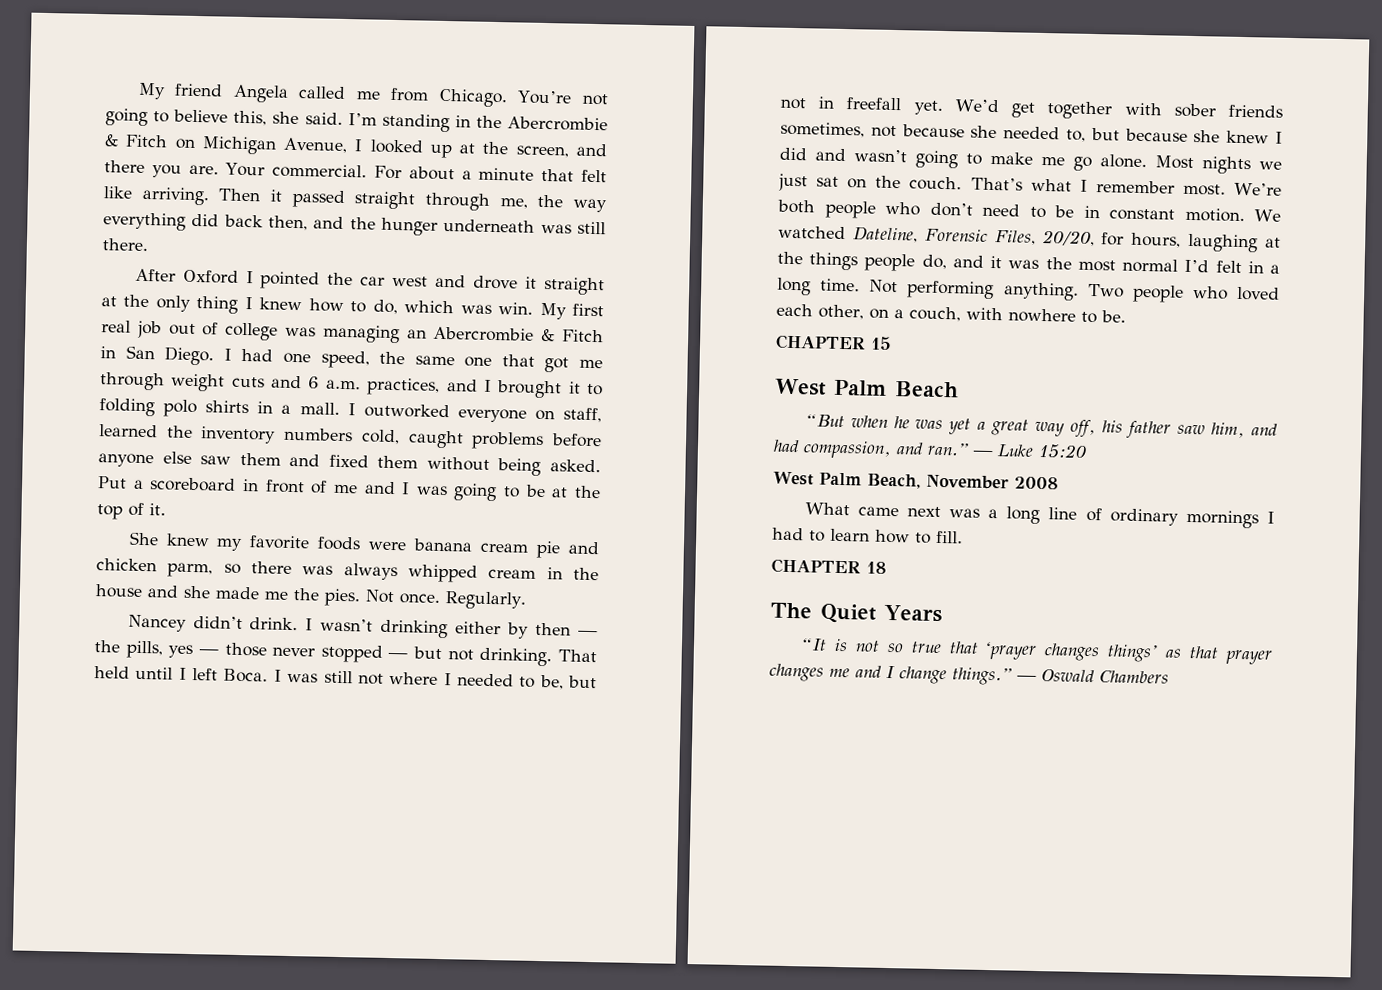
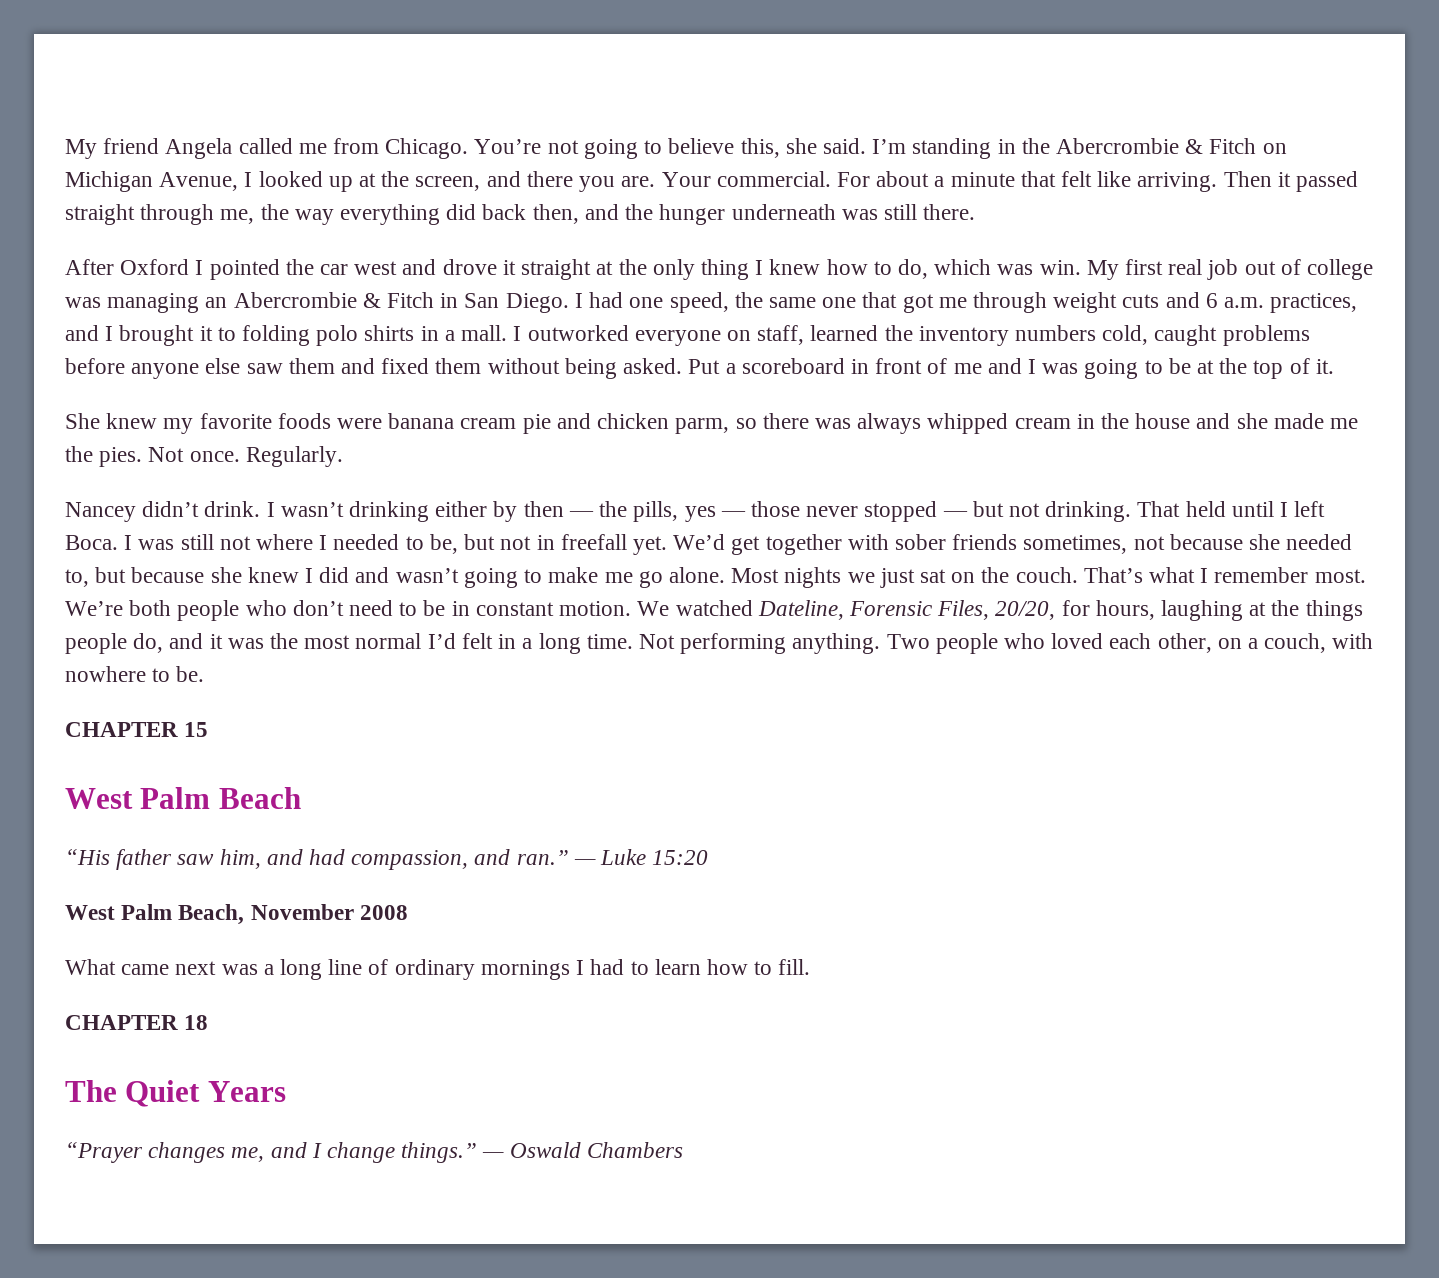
- “But when he was yet a great way off, his father saw him, and had compassion, and ran.”
+ “His father saw him, and had compassion, and ran.”
- “It is not so true that ‘prayer changes things’ as that prayer changes me and I change things.”
+ “Prayer changes me, and I change things.”

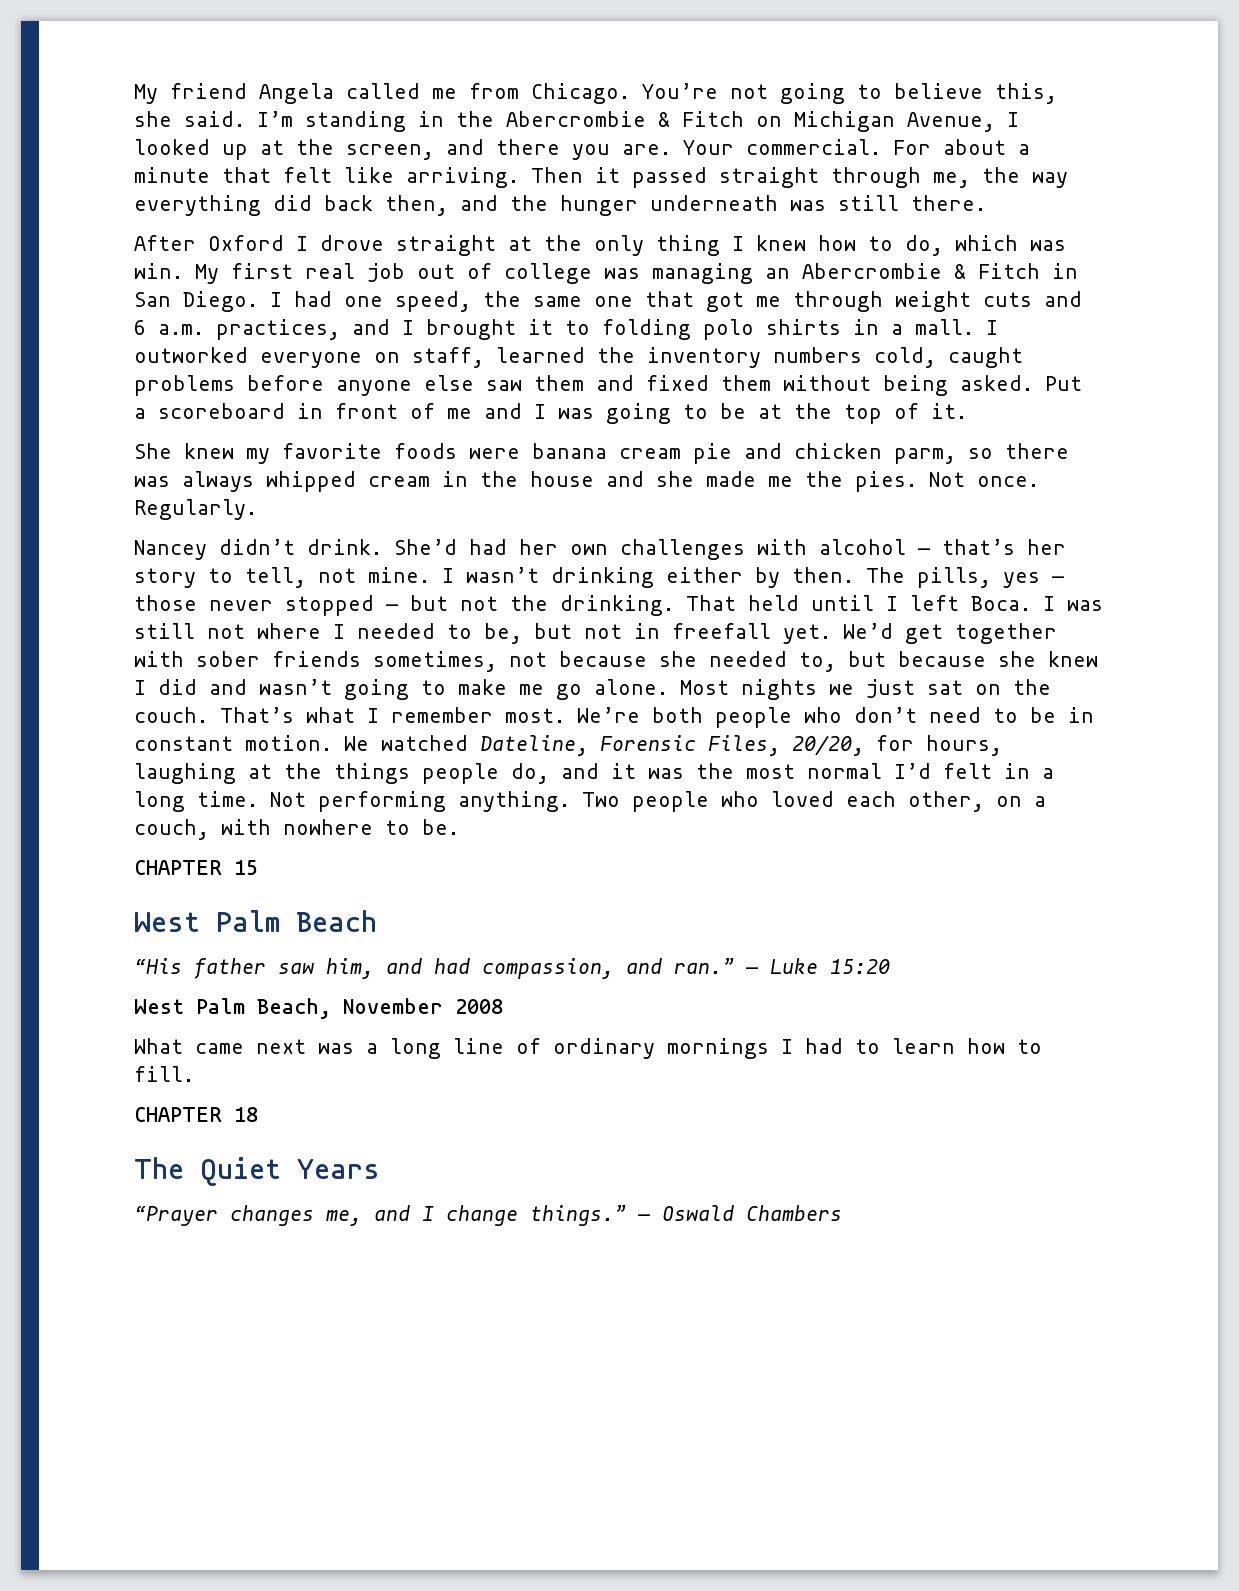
- After Oxford I pointed the car west and drove it straight at the only thing I knew how to do, which was win.
+ After Oxford I drove straight at the only thing I knew how to do, which was win.
+ She’d had her own challenges with alcohol — that’s her story to tell, not mine.
- I wasn’t drinking either by then — the pills, yes — those never stopped — but not drinking.
+ I wasn’t drinking either by then. The pills, yes — those never stopped — but not the drinking.

